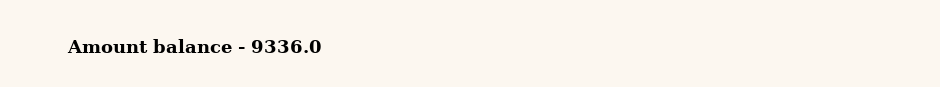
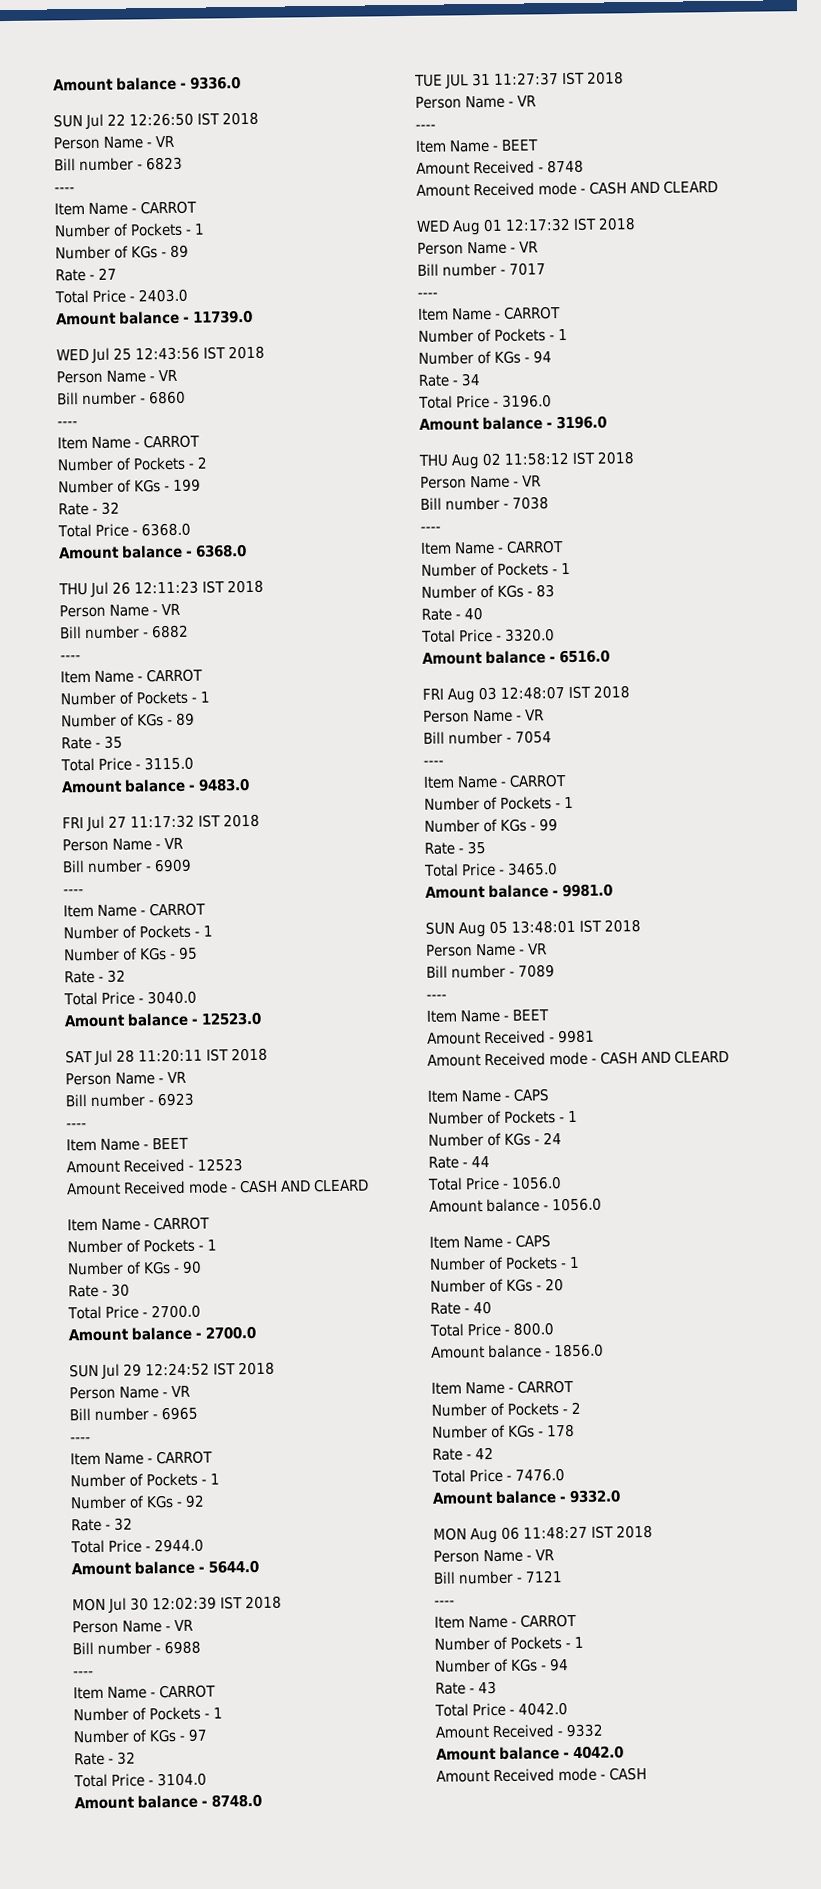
+ SUN Jul 22 12:26:50 IST 2018
+ Person Name - VR
+ Bill number - 6823
+ ----
+ Item Name - CARROT
+ Number of Pockets - 1
+ Number of KGs - 89
+ Rate - 27
+ Total Price - 2403.0
+ Amount balance - 11739.0
+ WED Jul 25 12:43:56 IST 2018
+ Person Name - VR
+ Bill number - 6860
+ ----
+ Item Name - CARROT
+ Number of Pockets - 2
+ Number of KGs - 199
+ Rate - 32
+ Total Price - 6368.0
+ Amount balance - 6368.0
+ THU Jul 26 12:11:23 IST 2018
+ Person Name - VR
+ Bill number - 6882
+ ----
+ Item Name - CARROT
+ Number of Pockets - 1
+ Number of KGs - 89
+ Rate - 35
+ Total Price - 3115.0
+ Amount balance - 9483.0
+ FRI Jul 27 11:17:32 IST 2018
+ Person Name - VR
+ Bill number - 6909
+ ----
+ Item Name - CARROT
+ Number of Pockets - 1
+ Number of KGs - 95
+ Rate - 32
+ Total Price - 3040.0
+ Amount balance - 12523.0
+ SAT Jul 28 11:20:11 IST 2018
+ Person Name - VR
+ Bill number - 6923
+ ----
+ Item Name - BEET
+ Amount Received - 12523
+ Amount Received mode - CASH AND CLEARD
+ Item Name - CARROT
+ Number of Pockets - 1
+ Number of KGs - 90
+ Rate - 30
+ Total Price - 2700.0
+ Amount balance - 2700.0
+ SUN Jul 29 12:24:52 IST 2018
+ Person Name - VR
+ Bill number - 6965
+ ----
+ Item Name - CARROT
+ Number of Pockets - 1
+ Number of KGs - 92
+ Rate - 32
+ Total Price - 2944.0
+ Amount balance - 5644.0
+ MON Jul 30 12:02:39 IST 2018
+ Person Name - VR
+ Bill number - 6988
+ ----
+ Item Name - CARROT
+ Number of Pockets - 1
+ Number of KGs - 97
+ Rate - 32
+ Total Price - 3104.0
+ Amount balance - 8748.0
+ TUE JUL 31 11:27:37 IST 2018
+ Person Name - VR
+ ----
+ Item Name - BEET
+ Amount Received - 8748
+ Amount Received mode - CASH AND CLEARD
+ WED Aug 01 12:17:32 IST 2018
+ Person Name - VR
+ Bill number - 7017
+ ----
+ Item Name - CARROT
+ Number of Pockets - 1
+ Number of KGs - 94
+ Rate - 34
+ Total Price - 3196.0
+ Amount balance - 3196.0
+ THU Aug 02 11:58:12 IST 2018
+ Person Name - VR
+ Bill number - 7038
+ ----
+ Item Name - CARROT
+ Number of Pockets - 1
+ Number of KGs - 83
+ Rate - 40
+ Total Price - 3320.0
+ Amount balance - 6516.0
+ FRI Aug 03 12:48:07 IST 2018
+ Person Name - VR
+ Bill number - 7054
+ ----
+ Item Name - CARROT
+ Number of Pockets - 1
+ Number of KGs - 99
+ Rate - 35
+ Total Price - 3465.0
+ Amount balance - 9981.0
+ SUN Aug 05 13:48:01 IST 2018
+ Person Name - VR
+ Bill number - 7089
+ ----
+ Item Name - BEET
+ Amount Received - 9981
+ Amount Received mode - CASH AND CLEARD
+ Item Name - CAPS
+ Number of Pockets - 1
+ Number of KGs - 24
+ Rate - 44
+ Total Price - 1056.0
+ Amount balance - 1056.0
+ Item Name - CAPS
+ Number of Pockets - 1
+ Number of KGs - 20
+ Rate - 40
+ Total Price - 800.0
+ Amount balance - 1856.0
+ Item Name - CARROT
+ Number of Pockets - 2
+ Number of KGs - 178
+ Rate - 42
+ Total Price - 7476.0
+ Amount balance - 9332.0
+ MON Aug 06 11:48:27 IST 2018
+ Person Name - VR
+ Bill number - 7121
+ ----
+ Item Name - CARROT
+ Number of Pockets - 1
+ Number of KGs - 94
+ Rate - 43
+ Total Price - 4042.0
+ Amount Received - 9332
+ Amount balance - 4042.0
+ Amount Received mode - CASH

